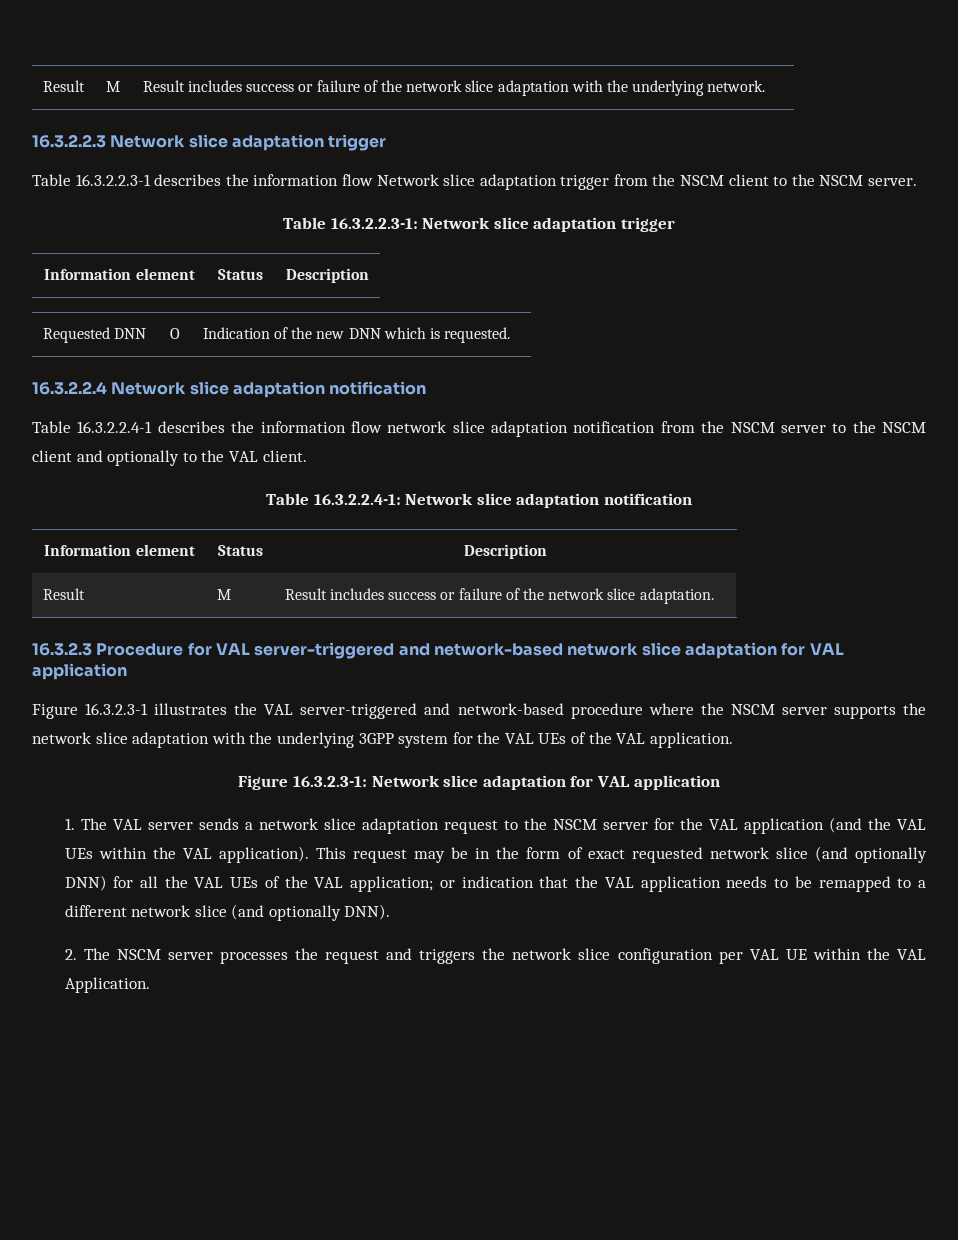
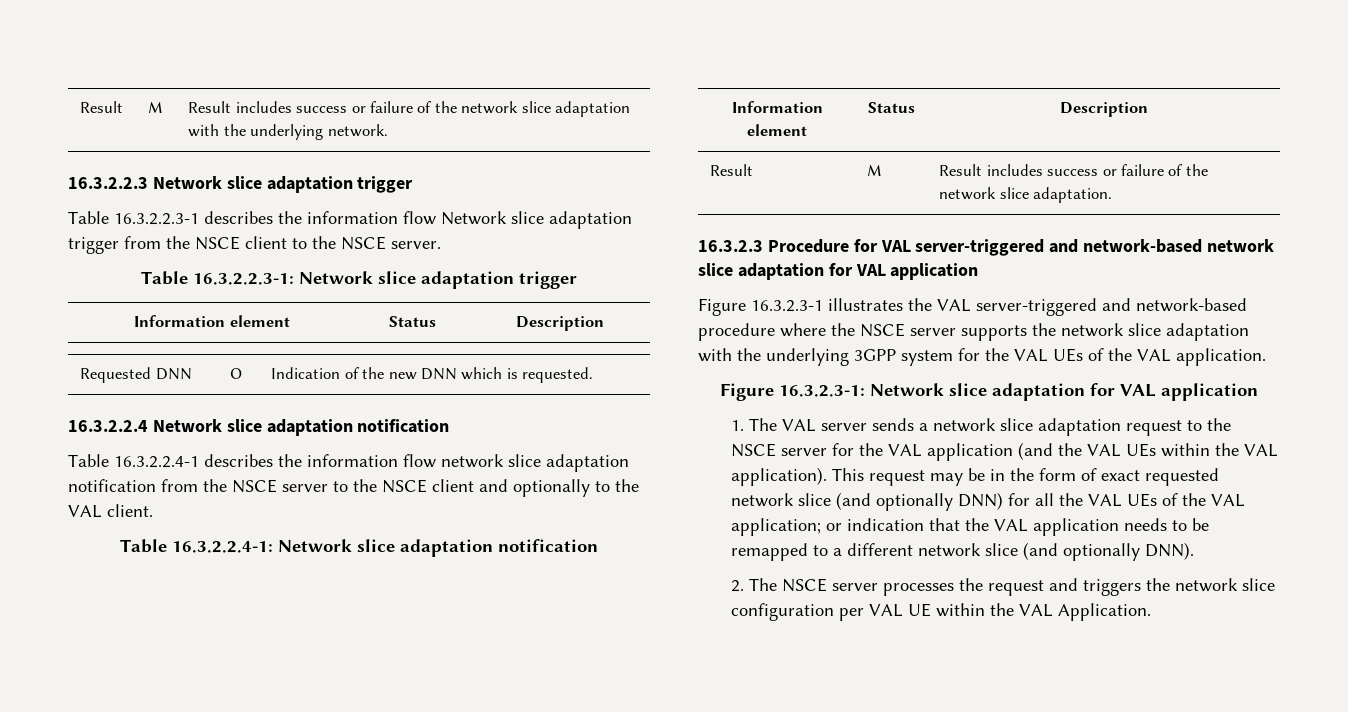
- Table 16.3.2.2.3-1 describes the information flow Network slice adaptation trigger from the NSCM client to the NSCM server.
+ Table 16.3.2.2.3-1 describes the information flow Network slice adaptation trigger from the NSCE client to the NSCE server.
- Table 16.3.2.2.4-1 describes the information flow network slice adaptation notification from the NSCM server to the NSCM client and optionally to the VAL client.
+ Table 16.3.2.2.4-1 describes the information flow network slice adaptation notification from the NSCE server to the NSCE client and optionally to the VAL client.
- Figure 16.3.2.3-1 illustrates the VAL server-triggered and network-based procedure where the NSCM server supports the network slice adaptation with the underlying 3GPP system for the VAL UEs of the VAL application.
+ Figure 16.3.2.3-1 illustrates the VAL server-triggered and network-based procedure where the NSCE server supports the network slice adaptation with the underlying 3GPP system for the VAL UEs of the VAL application.
- 1. The VAL server sends a network slice adaptation request to the NSCM server for the VAL application (and the VAL UEs within the VAL application).
+ 1. The VAL server sends a network slice adaptation request to the NSCE server for the VAL application (and the VAL UEs within the VAL application).
- 2. The NSCM server processes the request and triggers the network slice configuration per VAL UE within the VAL Application.
+ 2. The NSCE server processes the request and triggers the network slice configuration per VAL UE within the VAL Application.

